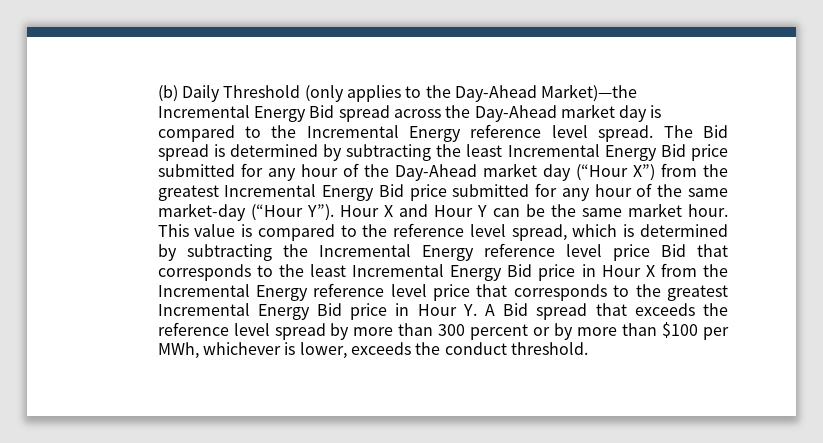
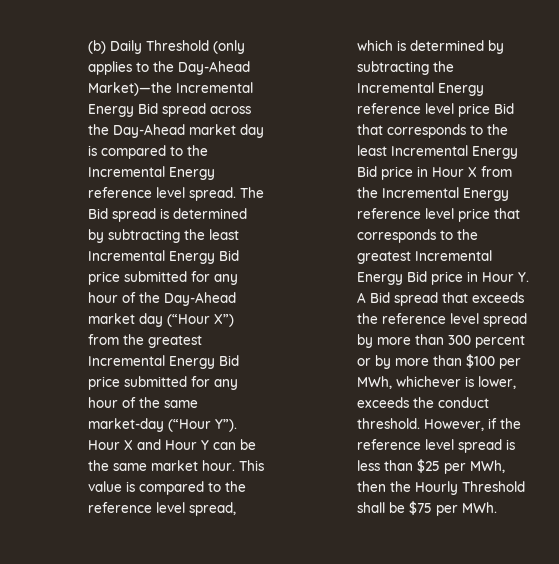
+ However, if the reference level spread is less than $25 per MWh, then the Hourly Threshold shall be $75 per MWh.

